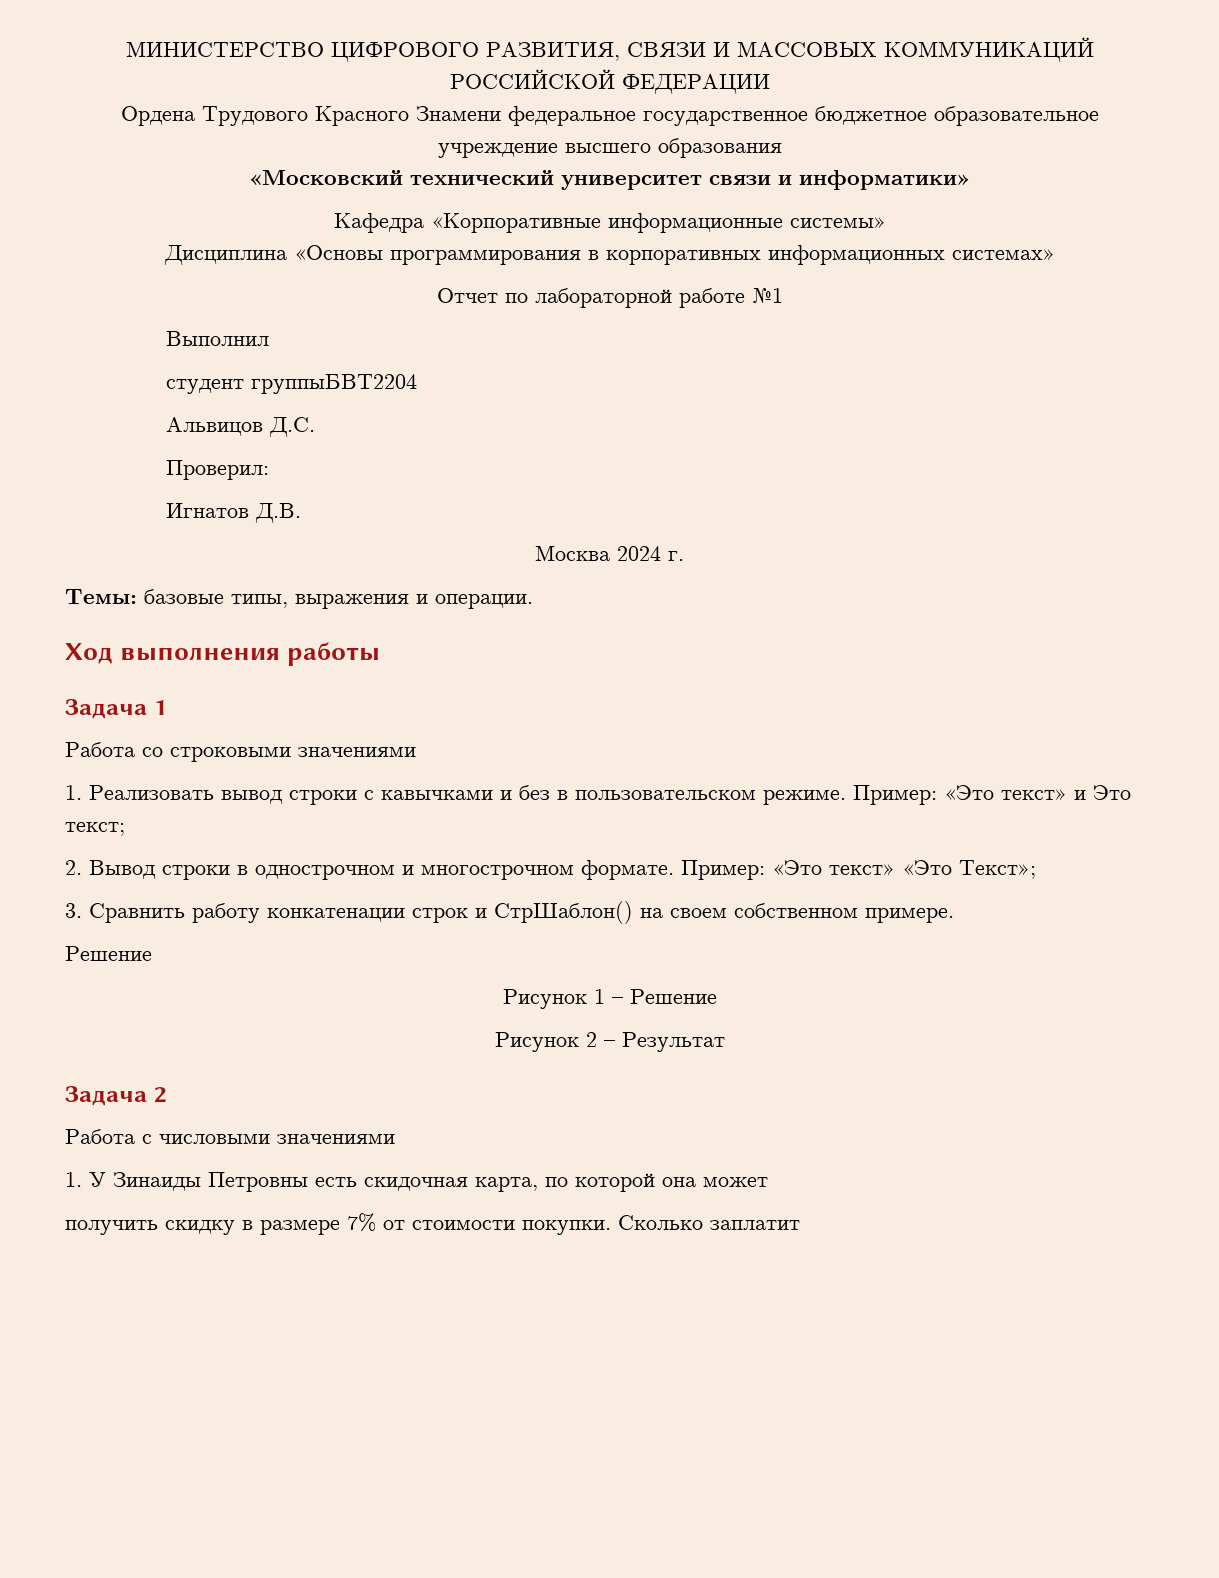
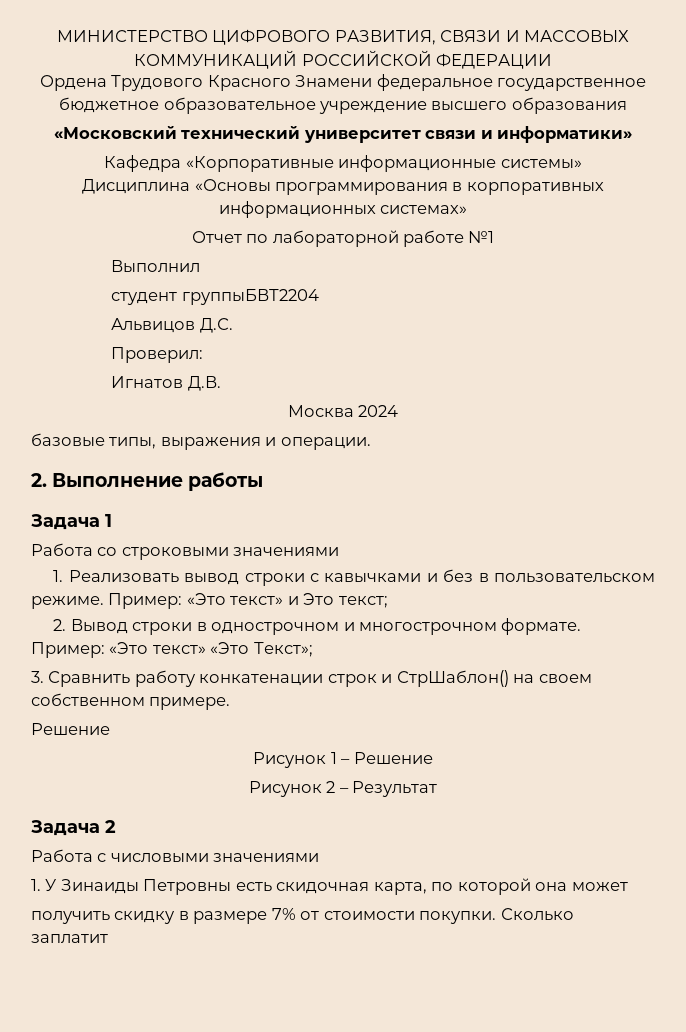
- Москва 2024 г.
- Темы: базовые типы, выражения и операции.
+ Москва 2024
+ базовые типы, выражения и операции.
- Ход выполнения работы
+ 2. Выполнение работы

